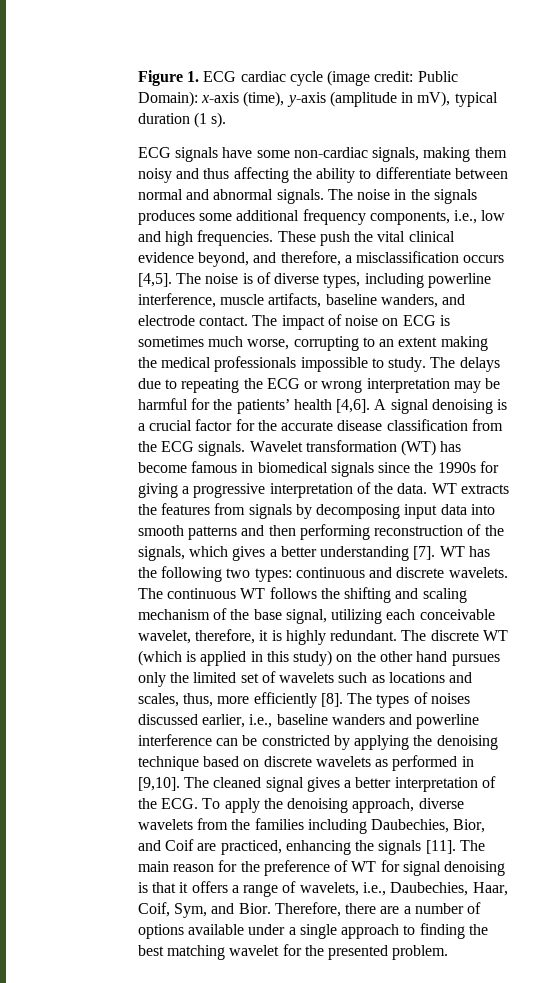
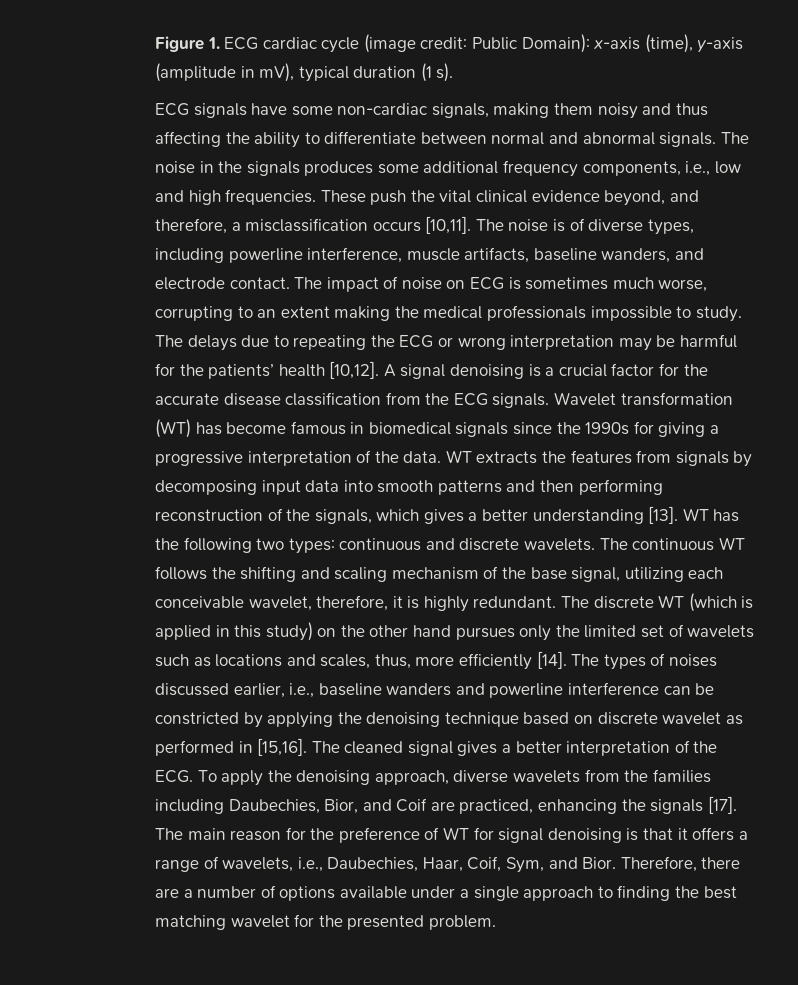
- These push the vital clinical evidence beyond, and therefore, a misclassification occurs [4,5].
+ These push the vital clinical evidence beyond, and therefore, a misclassification occurs [10,11].
- The delays due to repeating the ECG or wrong interpretation may be harmful for the patients’ health [4,6].
+ The delays due to repeating the ECG or wrong interpretation may be harmful for the patients’ health [10,12].
- WT extracts the features from signals by decomposing input data into smooth patterns and then performing reconstruction of the signals, which gives a better understanding [7].
+ WT extracts the features from signals by decomposing input data into smooth patterns and then performing reconstruction of the signals, which gives a better understanding [13].
- The discrete WT (which is applied in this study) on the other hand pursues only the limited set of wavelets such as locations and scales, thus, more efficiently [8].
+ The discrete WT (which is applied in this study) on the other hand pursues only the limited set of wavelets such as locations and scales, thus, more efficiently [14].
- The types of noises discussed earlier, i.e., baseline wanders and powerline interference can be constricted by applying the denoising technique based on discrete wavelets as performed in [9,10].
+ The types of noises discussed earlier, i.e., baseline wanders and powerline interference can be constricted by applying the denoising technique based on discrete wavelet as performed in [15,16].
- The cleaned signal gives a better interpretation of the ECG. To apply the denoising approach, diverse wavelets from the families including Daubechies, Bior, and Coif are practiced, enhancing the signals [11].
+ The cleaned signal gives a better interpretation of the ECG. To apply the denoising approach, diverse wavelets from the families including Daubechies, Bior, and Coif are practiced, enhancing the signals [17].

